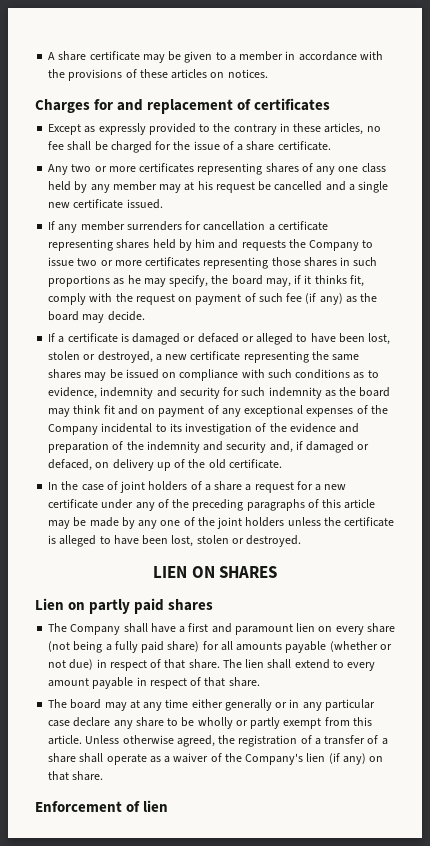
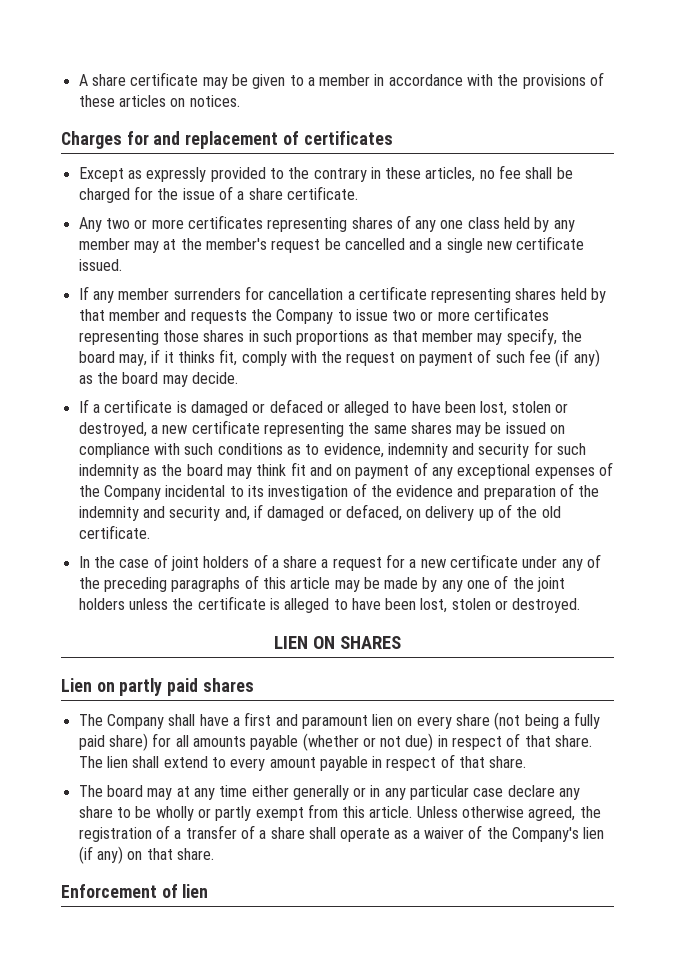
- Any two or more certificates representing shares of any one class held by any member may at his request be cancelled and a single new certificate issued.
+ Any two or more certificates representing shares of any one class held by any member may at the member's request be cancelled and a single new certificate issued.
- If any member surrenders for cancellation a certificate representing shares held by him and requests the Company to issue two or more certificates representing those shares in such proportions as he may specify, the board may, if it thinks fit, comply with the request on payment of such fee (if any) as the board may decide.
+ If any member surrenders for cancellation a certificate representing shares held by that member and requests the Company to issue two or more certificates representing those shares in such proportions as that member may specify, the board may, if it thinks fit, comply with the request on payment of such fee (if any) as the board may decide.

